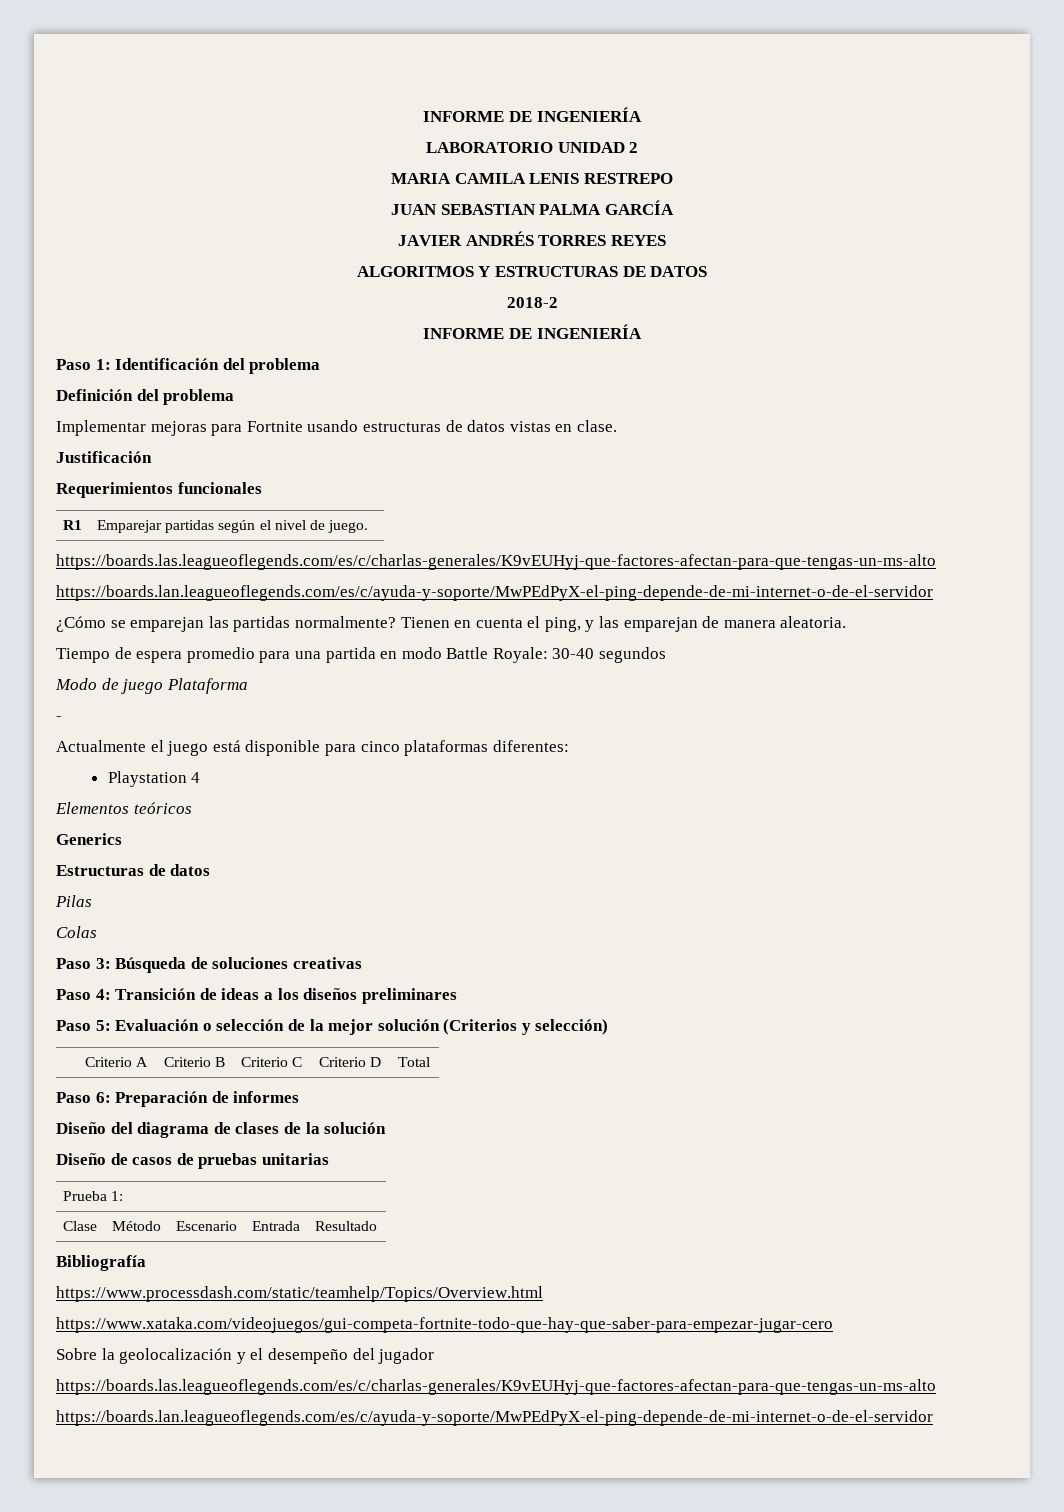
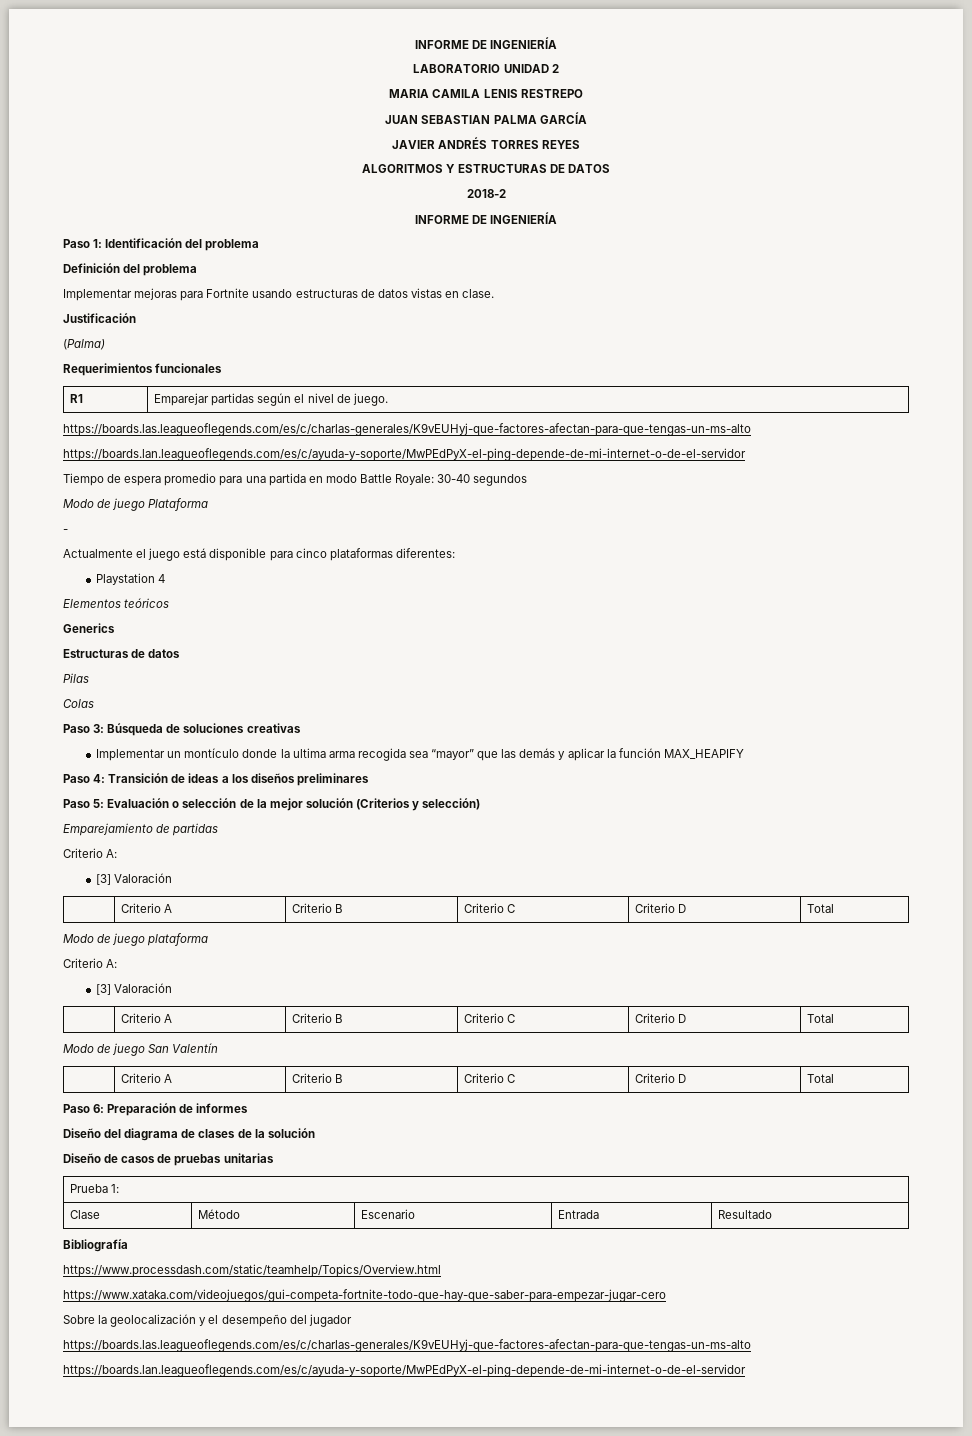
+ (Palma)
- ¿Cómo se emparejan las partidas normalmente? Tienen en cuenta el ping, y las emparejan de manera aleatoria.
+ Implementar un montículo donde la ultima arma recogida sea “mayor” que las demás y aplicar la función MAX_HEAPIFY
+ Emparejamiento de partidas
+ Criterio A:
+ [3] Valoración
+ | Criterio A | Criterio B | Criterio C | Criterio D | Total
+ Modo de juego plataforma
+ Criterio A:
+ [3] Valoración
+ | Criterio A | Criterio B | Criterio C | Criterio D | Total
+ Modo de juego San Valentín

